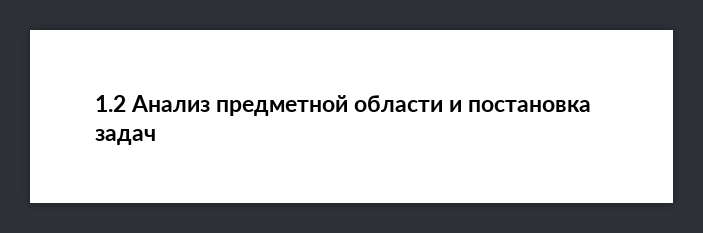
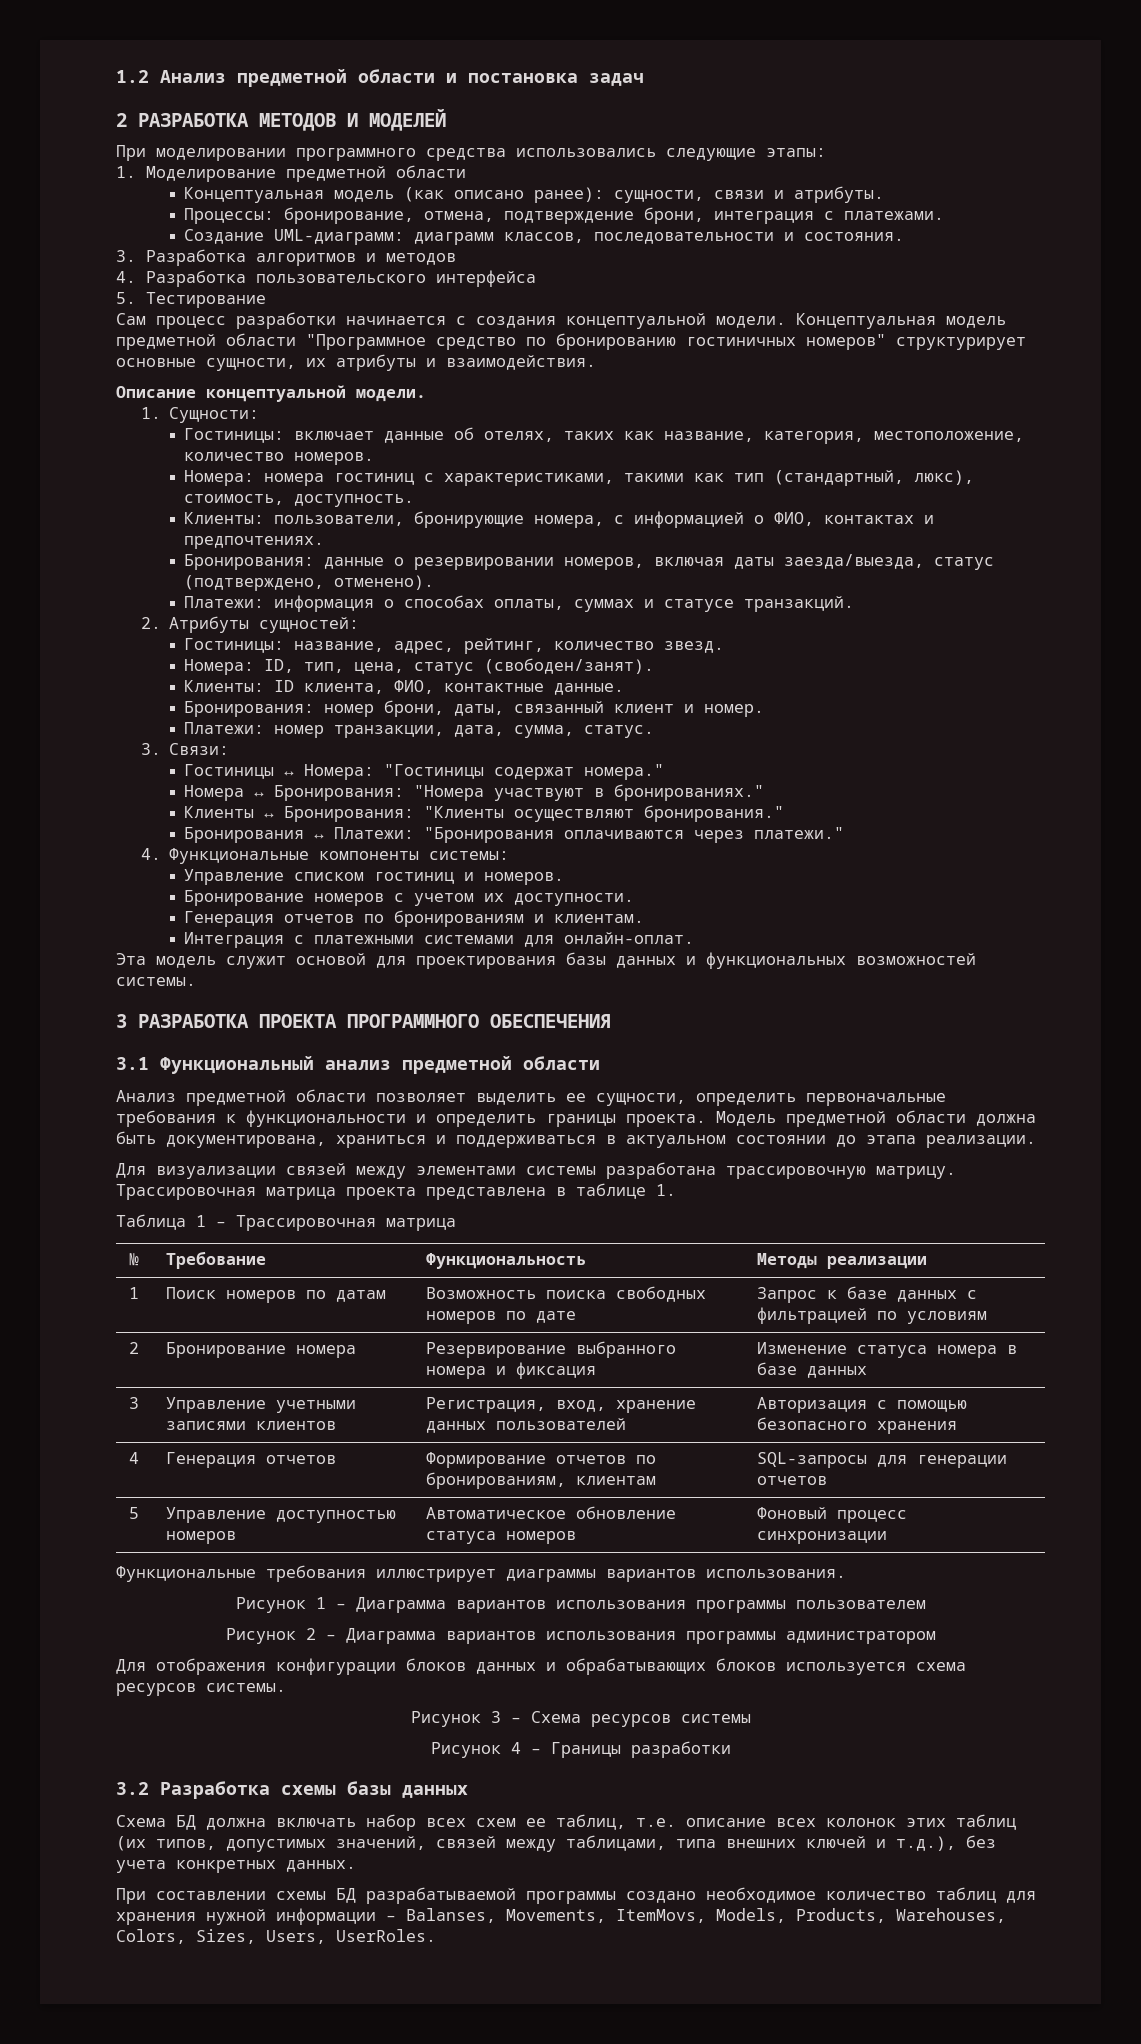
+ 2 РАЗРАБОТКА МЕТОДОВ И МОДЕЛЕЙ
+ При моделировании программного средства использовались следующие этапы:
+ 1. Моделирование предметной области
+ Концептуальная модель (как описано ранее): сущности, связи и атрибуты.
+ Процессы: бронирование, отмена, подтверждение брони, интеграция с платежами.
+ Создание UML-диаграмм: диаграмм классов, последовательности и состояния.
+ 3. Разработка алгоритмов и методов
+ 4. Разработка пользовательского интерфейса
+ 5. Тестирование
+ Сам процесс разработки начинается с создания концептуальной модели. Концептуальная модель предметной области "Программное средство по бронированию гостиничных номеров" структурирует основные сущности, их атрибуты и взаимодействия.
+ Описание концептуальной модели.
+ 1. Сущности:
+ Гостиницы: включает данные об отелях, таких как название, категория, местоположение, количество номеров.
+ Номера: номера гостиниц с характеристиками, такими как тип (стандартный, люкс), стоимость, доступность.
+ Клиенты: пользователи, бронирующие номера, с информацией о ФИО, контактах и предпочтениях.
+ Бронирования: данные о резервировании номеров, включая даты заезда/выезда, статус (подтверждено, отменено).
+ Платежи: информация о способах оплаты, суммах и статусе транзакций.
+ 2. Атрибуты сущностей:
+ Гостиницы: название, адрес, рейтинг, количество звезд.
+ Номера: ID, тип, цена, статус (свободен/занят).
+ Клиенты: ID клиента, ФИО, контактные данные.
+ Бронирования: номер брони, даты, связанный клиент и номер.
+ Платежи: номер транзакции, дата, сумма, статус.
+ 3. Связи:
+ Гостиницы ↔ Номера: "Гостиницы содержат номера."
+ Номера ↔ Бронирования: "Номера участвуют в бронированиях."
+ Клиенты ↔ Бронирования: "Клиенты осуществляют бронирования."
+ Бронирования ↔ Платежи: "Бронирования оплачиваются через платежи."
+ 4. Функциональные компоненты системы:
+ Управление списком гостиниц и номеров.
+ Бронирование номеров с учетом их доступности.
+ Генерация отчетов по бронированиям и клиентам.
+ Интеграция с платежными системами для онлайн-оплат.
+ Эта модель служит основой для проектирования базы данных и функциональных возможностей системы.
+ 3 РАЗРАБОТКА ПРОЕКТА ПРОГРАММНОГО ОБЕСПЕЧЕНИЯ
+ 3.1 Функциональный анализ предметной области
+ Анализ предметной области позволяет выделить ее сущности, определить первоначальные требования к функциональности и определить границы проекта. Модель предметной области должна быть документирована, храниться и поддерживаться в актуальном состоянии до этапа реализации.
+ Для визуализации связей между элементами системы разработана трассировочную матрицу. Трассировочная матрица проекта представлена в таблице 1.
+ Таблица 1 – Трассировочная матрица
+ № | Требование | Функциональность | Методы реализации
+ 1 | Поиск номеров по датам | Возможность поиска свободных номеров по дате | Запрос к базе данных с фильтрацией по условиям
+ 2 | Бронирование номера | Резервирование выбранного номера и фиксация | Изменение статуса номера в базе данных
+ 3 | Управление учетными записями клиентов | Регистрация, вход, хранение данных пользователей | Авторизация с помощью безопасного хранения
+ 4 | Генерация отчетов | Формирование отчетов по бронированиям, клиентам | SQL-запросы для генерации отчетов
+ 5 | Управление доступностью номеров | Автоматическое обновление статуса номеров | Фоновый процесс синхронизации
+ Функциональные требования иллюстрирует диаграммы вариантов использования.
+ Рисунок 1 – Диаграмма вариантов использования программы пользователем
+ Рисунок 2 – Диаграмма вариантов использования программы администратором
+ Для отображения конфигурации блоков данных и обрабатывающих блоков используется схема ресурсов системы.
+ Рисунок 3 – Схема ресурсов системы
+ Рисунок 4 – Границы разработки
+ 3.2 Разработка схемы базы данных
+ Схема БД должна включать набор всех схем ее таблиц, т.е. описание всех колонок этих таблиц (их типов, допустимых значений, связей между таблицами, типа внешних ключей и т.д.), без учета конкретных данных.
+ При составлении схемы БД разрабатываемой программы создано необходимое количество таблиц для хранения нужной информации – Balanses, Movements, ItemMovs, Models, Products, Warehouses, Colors, Sizes, Users, UserRoles.

